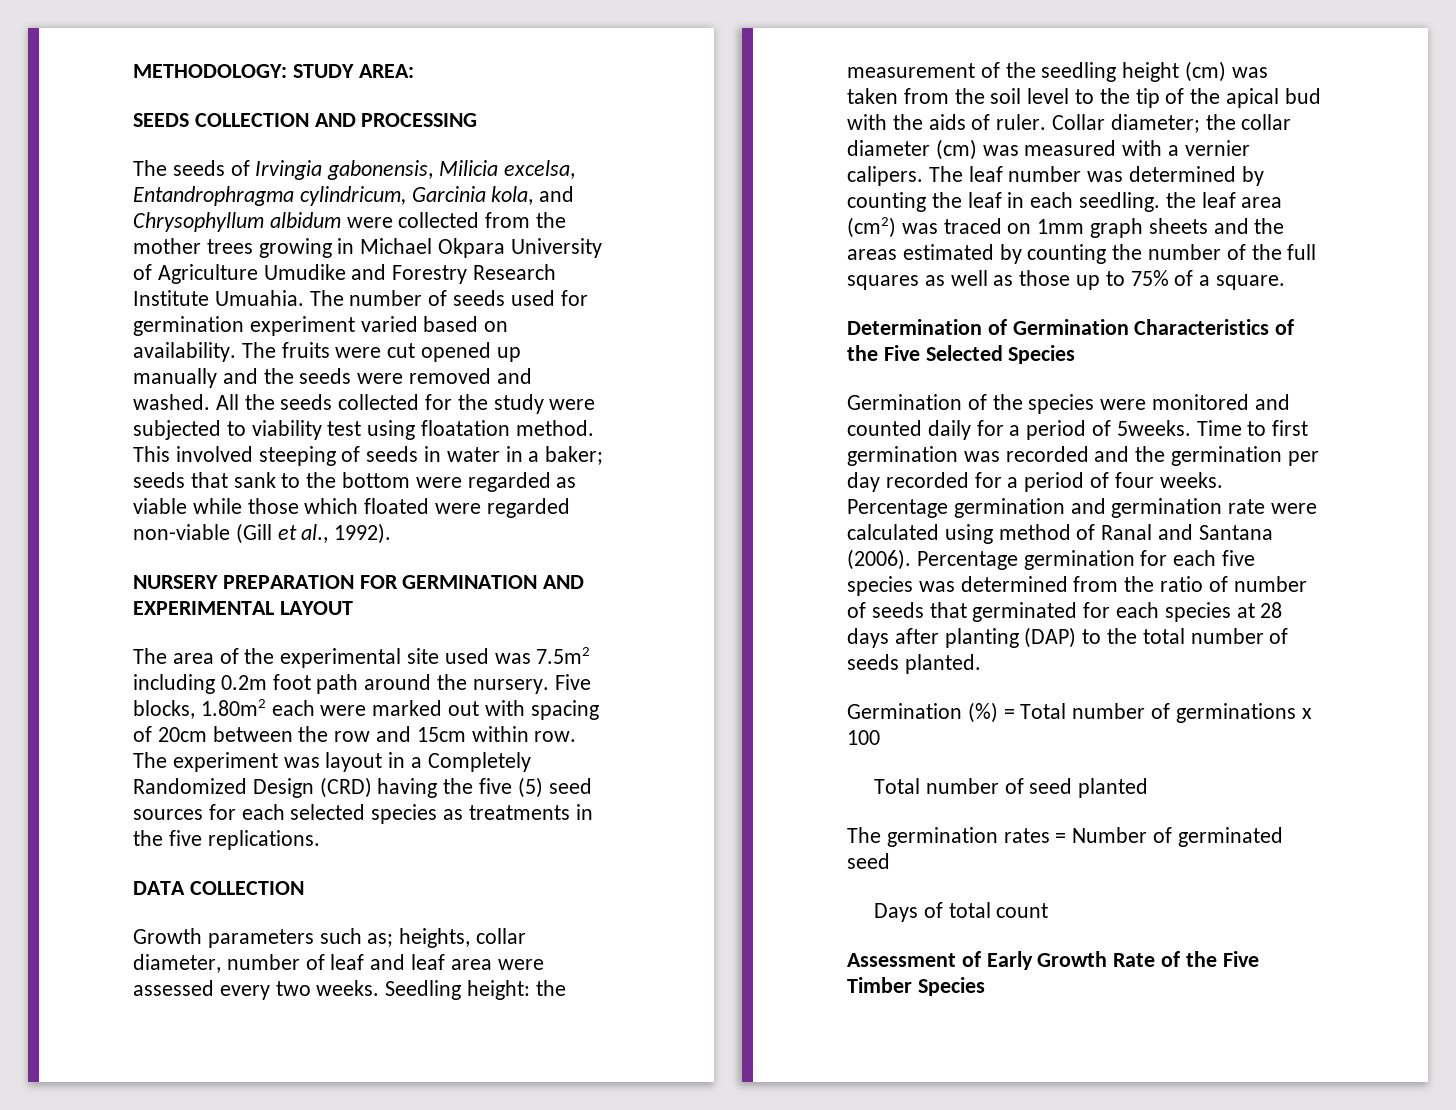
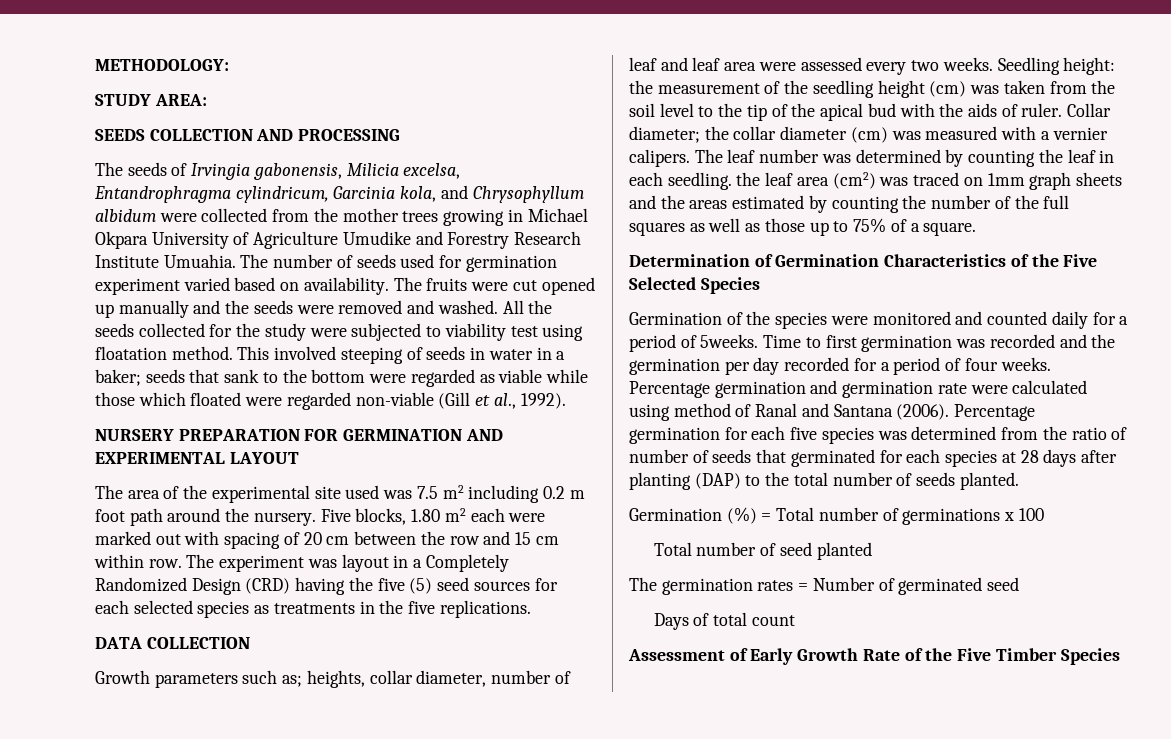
- METHODOLOGY: STUDY AREA:
+ METHODOLOGY:
+ STUDY AREA:
- The area of the experimental site used was 7.5m2 including 0.2m foot path around the nursery.
+ The area of the experimental site used was 7.5 m2 including 0.2 m foot path around the nursery.
- Five blocks, 1.80m2 each were marked out with spacing of 20cm between the row and 15cm within row.
+ Five blocks, 1.80 m2 each were marked out with spacing of 20 cm between the row and 15 cm within row.

